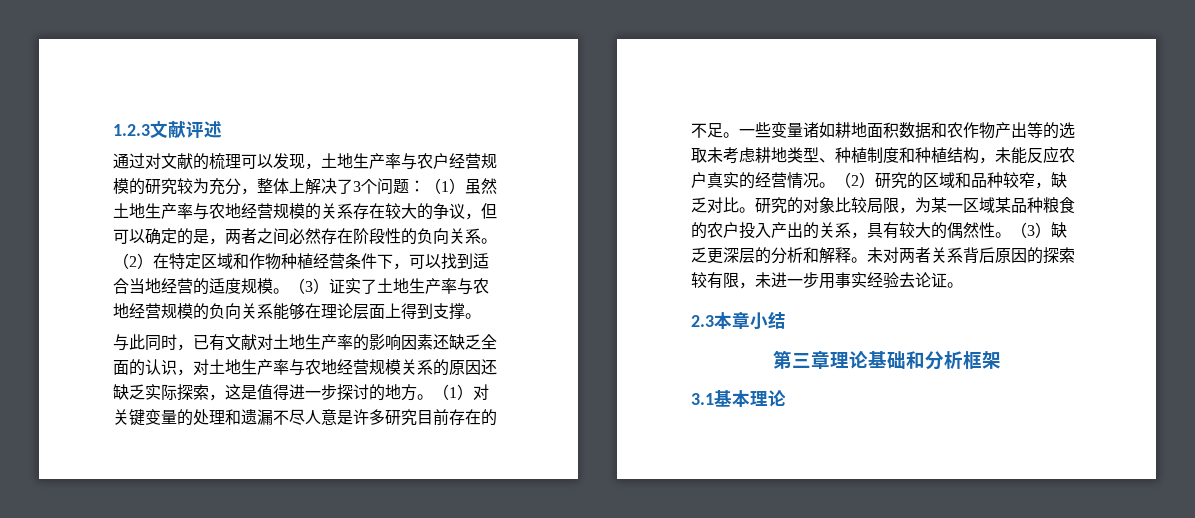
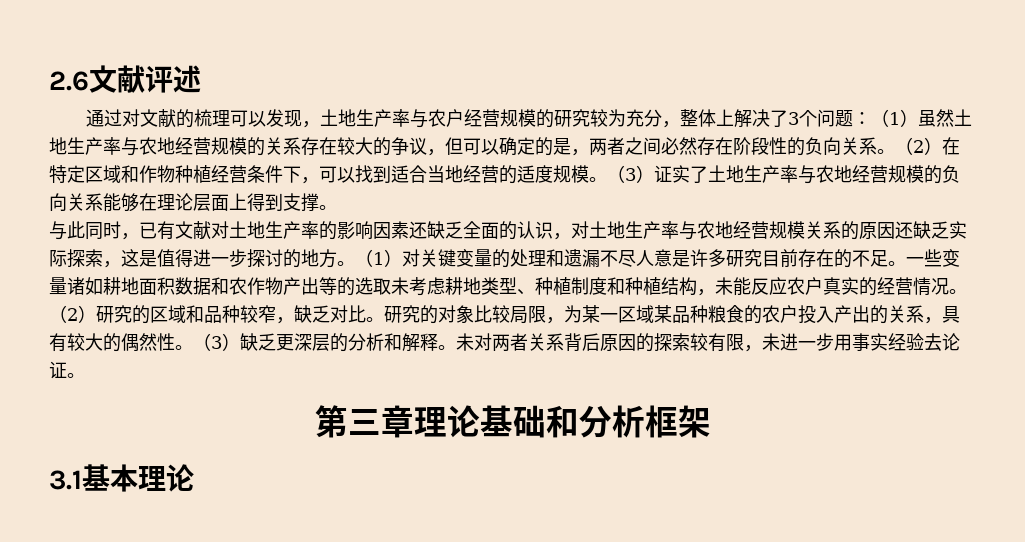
- 1.2.3文献评述
+ 2.6文献评述
- 2.3本章小结

